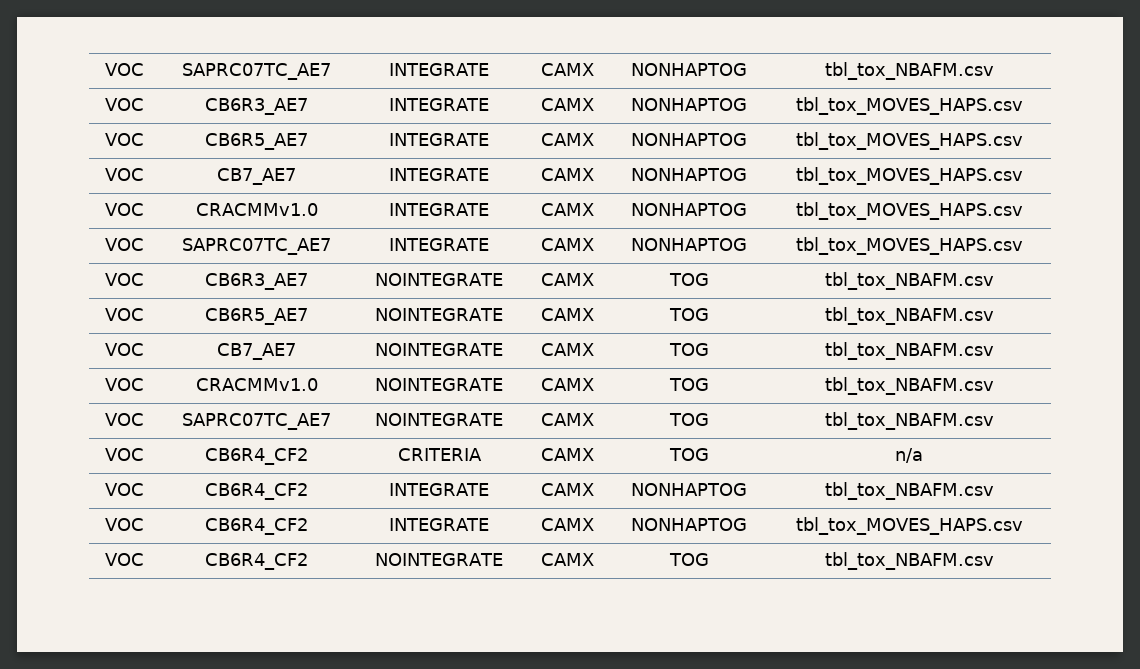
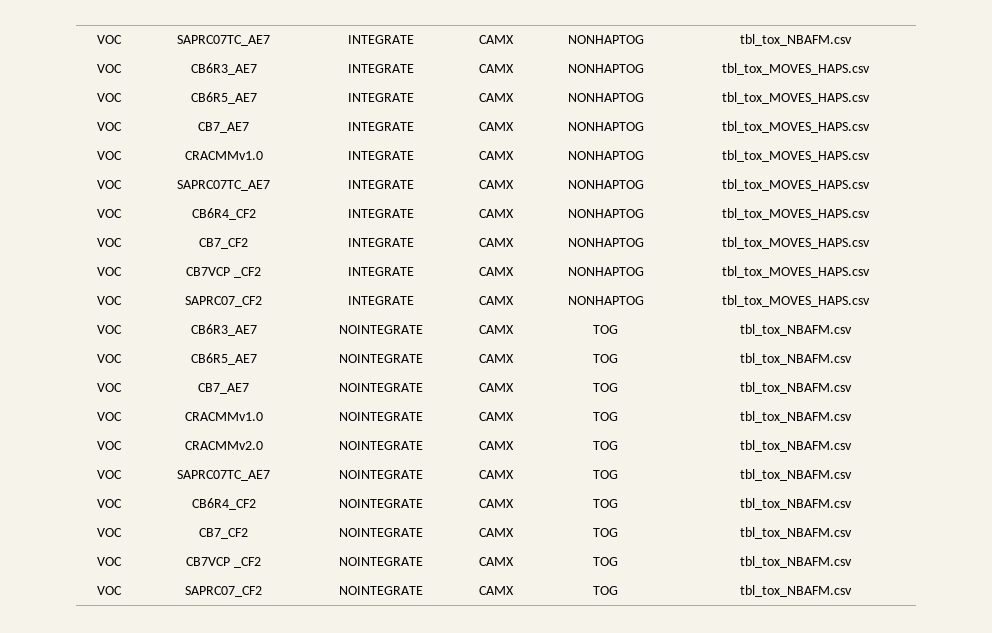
+ VOC | CB6R4_CF2 | INTEGRATE | CAMX | NONHAPTOG | tbl_tox_MOVES_HAPS.csv
+ VOC | CB7_CF2 | INTEGRATE | CAMX | NONHAPTOG | tbl_tox_MOVES_HAPS.csv
+ VOC | CB7VCP _CF2 | INTEGRATE | CAMX | NONHAPTOG | tbl_tox_MOVES_HAPS.csv
+ VOC | SAPRC07_CF2 | INTEGRATE | CAMX | NONHAPTOG | tbl_tox_MOVES_HAPS.csv
+ VOC | CRACMMv2.0 | NOINTEGRATE | CAMX | TOG | tbl_tox_NBAFM.csv
- VOC | CB6R4_CF2 | CRITERIA | CAMX | TOG | n/a
- VOC | CB6R4_CF2 | INTEGRATE | CAMX | NONHAPTOG | tbl_tox_NBAFM.csv
- VOC | CB6R4_CF2 | INTEGRATE | CAMX | NONHAPTOG | tbl_tox_MOVES_HAPS.csv
  VOC | CB6R4_CF2 | NOINTEGRATE | CAMX | TOG | tbl_tox_NBAFM.csv
+ VOC | CB7_CF2 | NOINTEGRATE | CAMX | TOG | tbl_tox_NBAFM.csv
+ VOC | CB7VCP _CF2 | NOINTEGRATE | CAMX | TOG | tbl_tox_NBAFM.csv
+ VOC | SAPRC07_CF2 | NOINTEGRATE | CAMX | TOG | tbl_tox_NBAFM.csv

